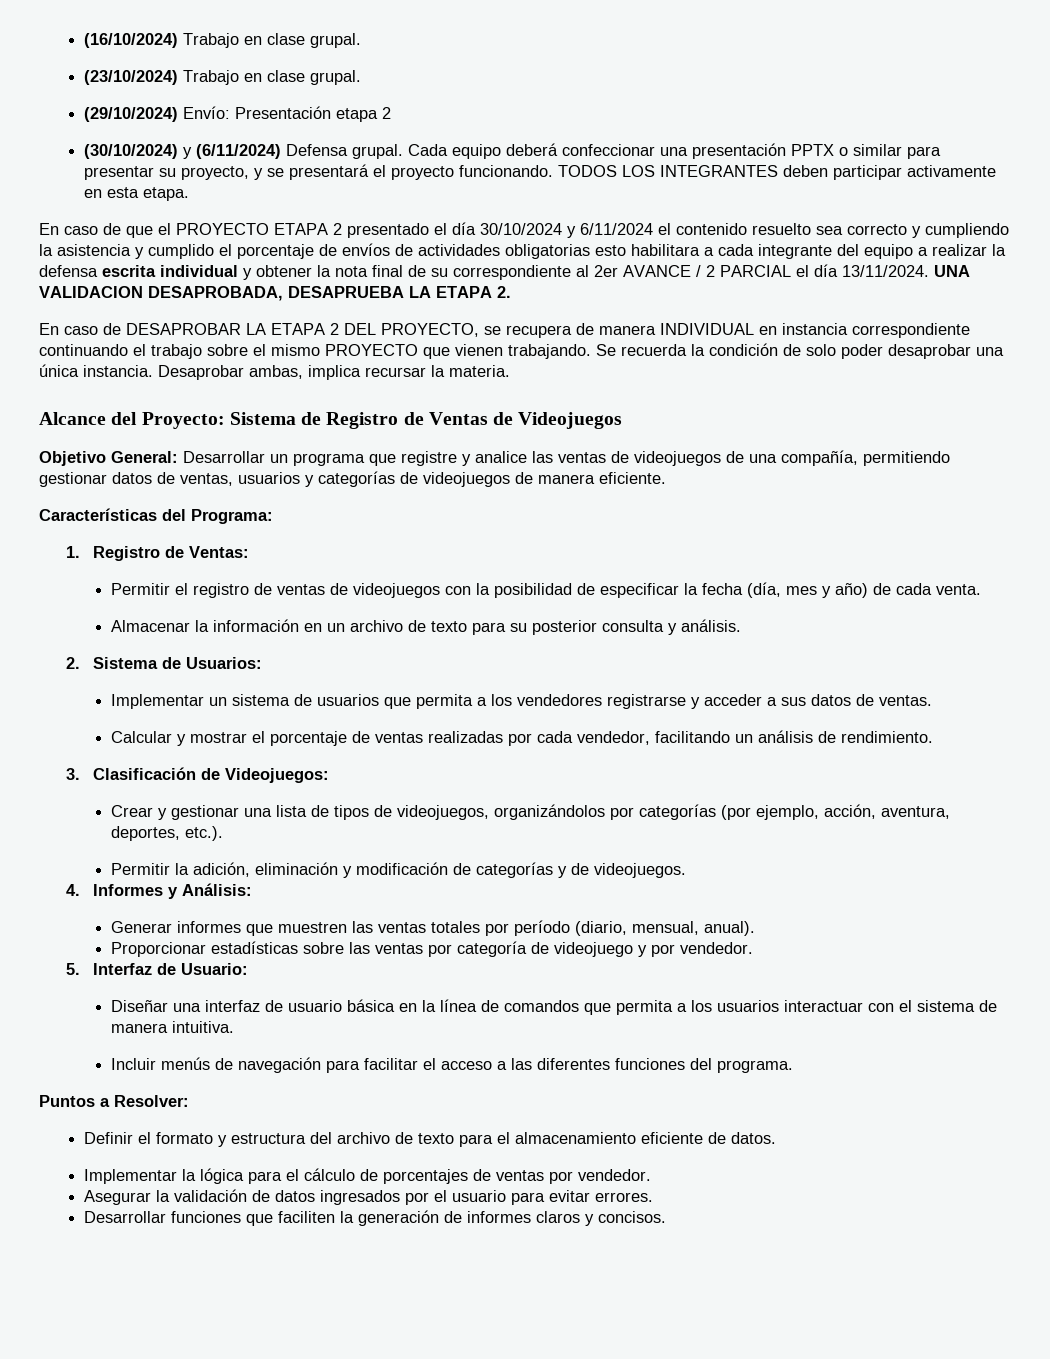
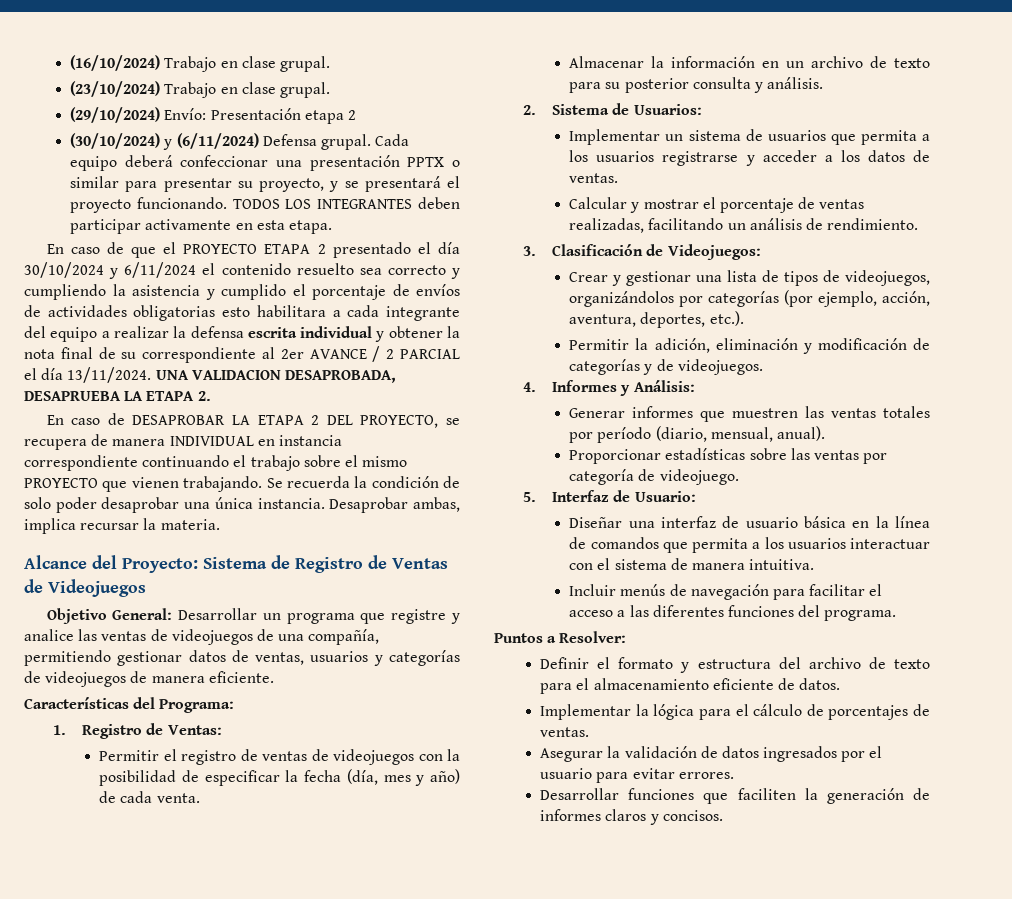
- Implementar un sistema de usuarios que permita a los vendedores registrarse y acceder a sus datos de ventas.
+ Implementar un sistema de usuarios que permita a los usuarios registrarse y acceder a los datos de ventas.
- Calcular y mostrar el porcentaje de ventas realizadas por cada vendedor, facilitando un análisis de rendimiento.
+ Calcular y mostrar el porcentaje de ventas realizadas, facilitando un análisis de rendimiento.
- Proporcionar estadísticas sobre las ventas por categoría de videojuego y por vendedor.
+ Proporcionar estadísticas sobre las ventas por categoría de videojuego.
- Implementar la lógica para el cálculo de porcentajes de ventas por vendedor.
+ Implementar la lógica para el cálculo de porcentajes de ventas.

